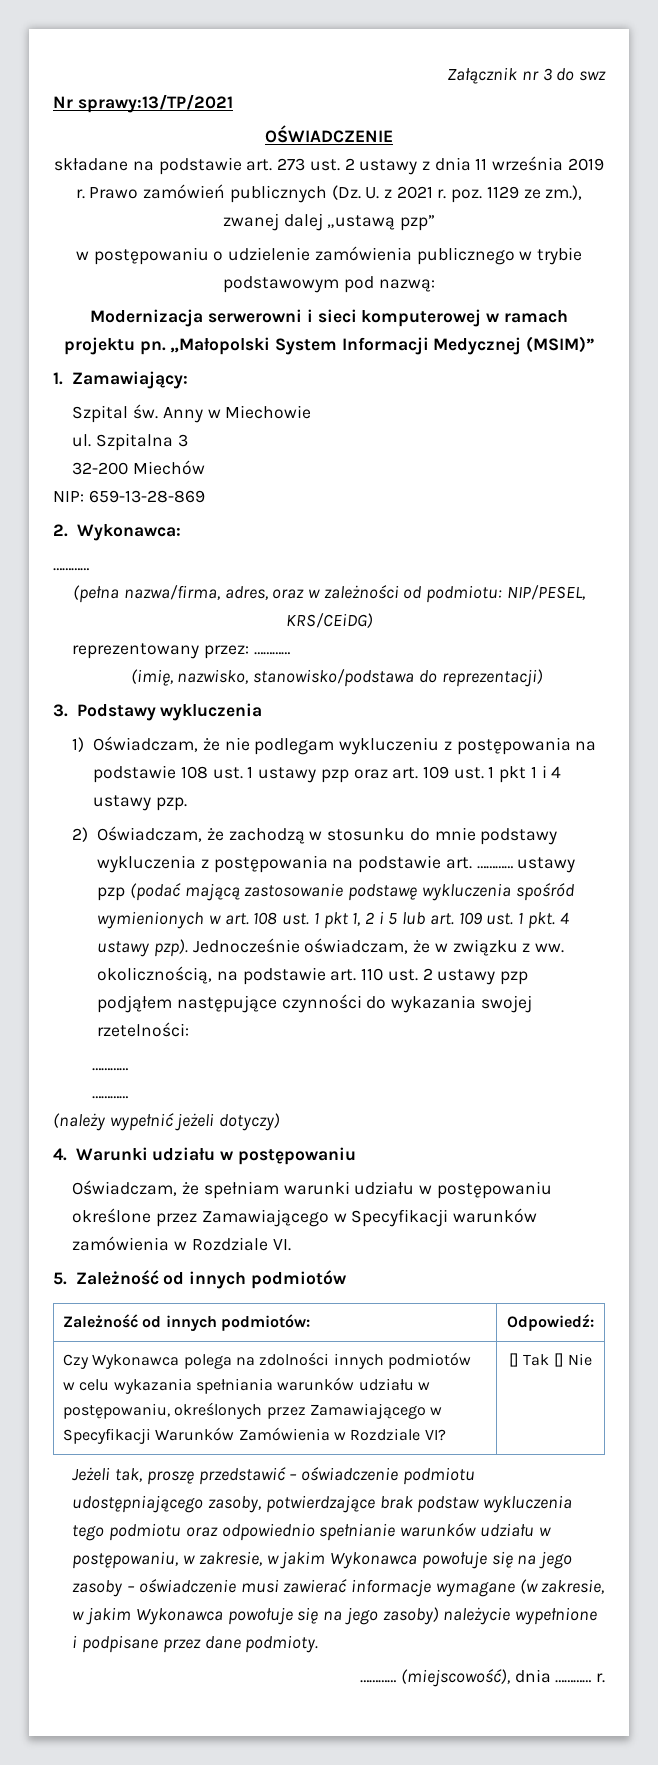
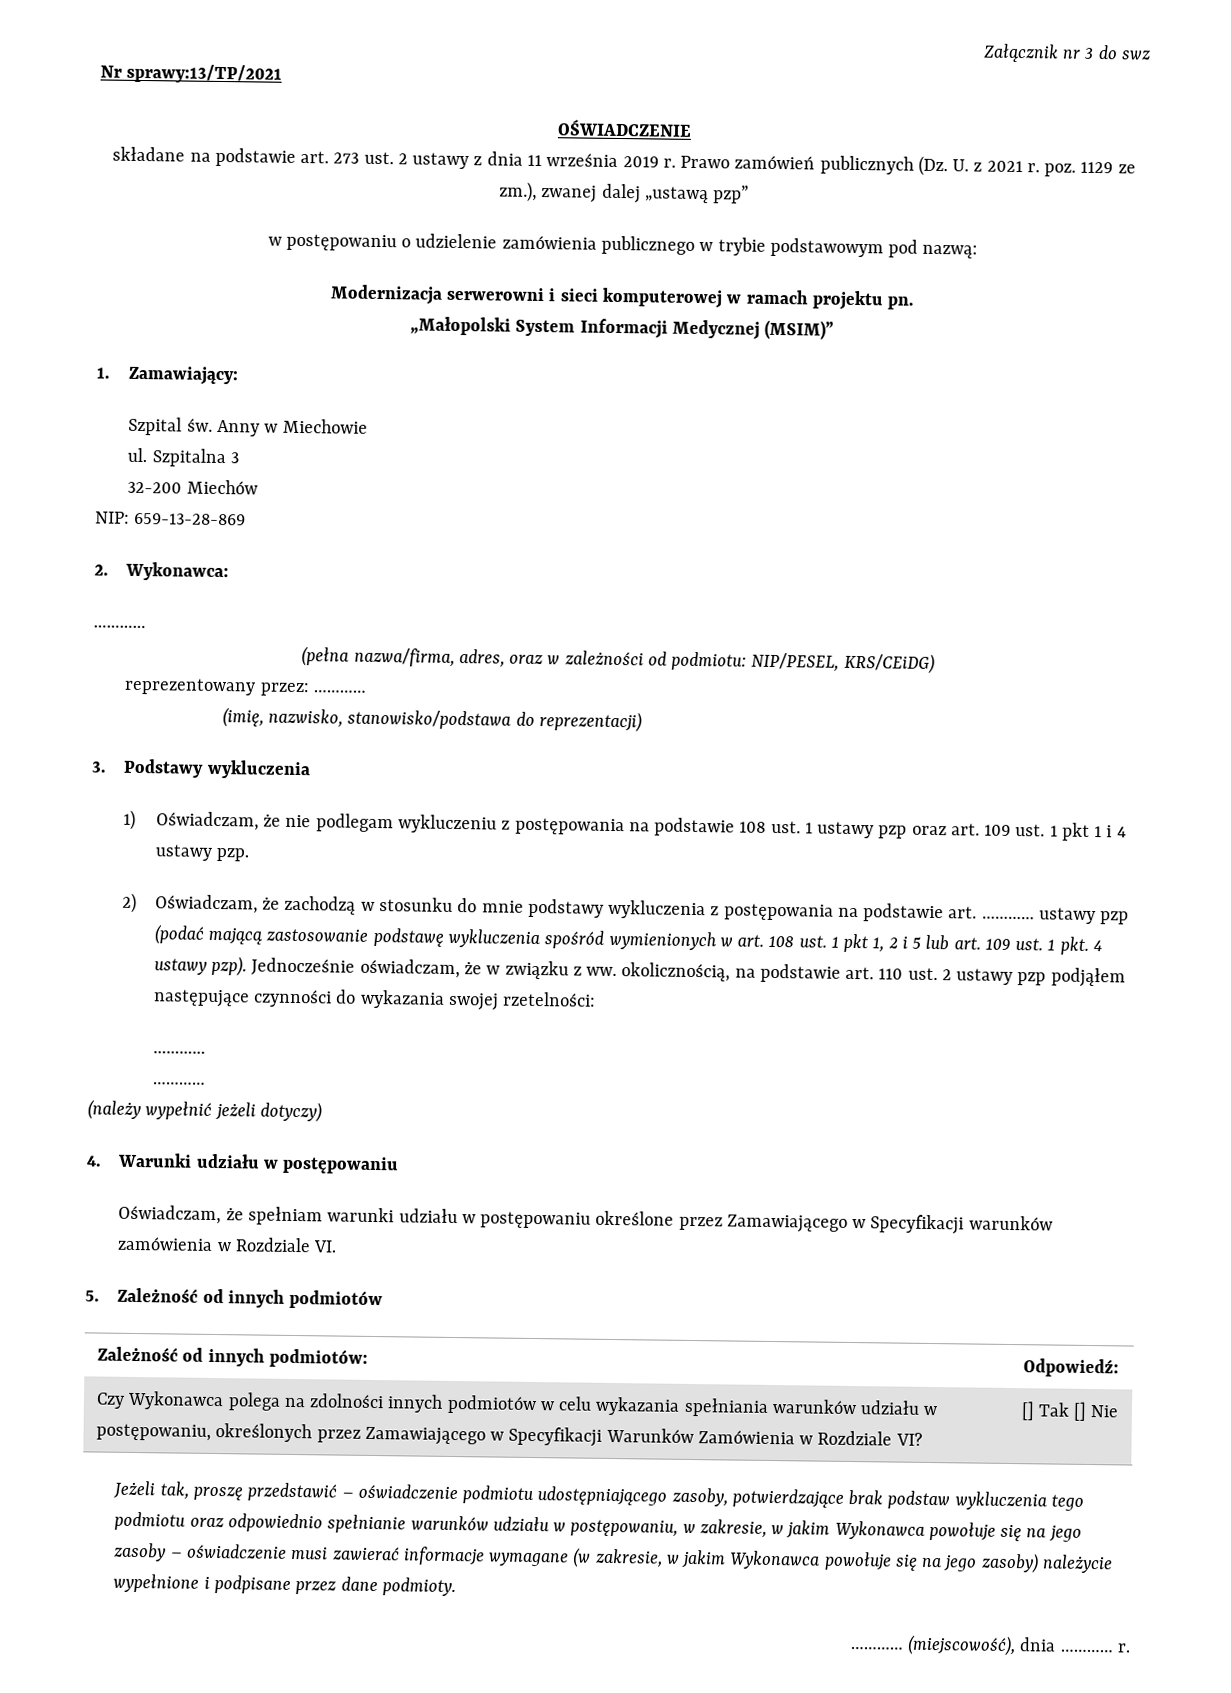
- Modernizacja serwerowni i sieci komputerowej w ramach projektu pn. „Małopolski System Informacji Medycznej (MSIM)”
+ Modernizacja serwerowni i sieci komputerowej w ramach projektu pn.
+ „Małopolski System Informacji Medycznej (MSIM)”

